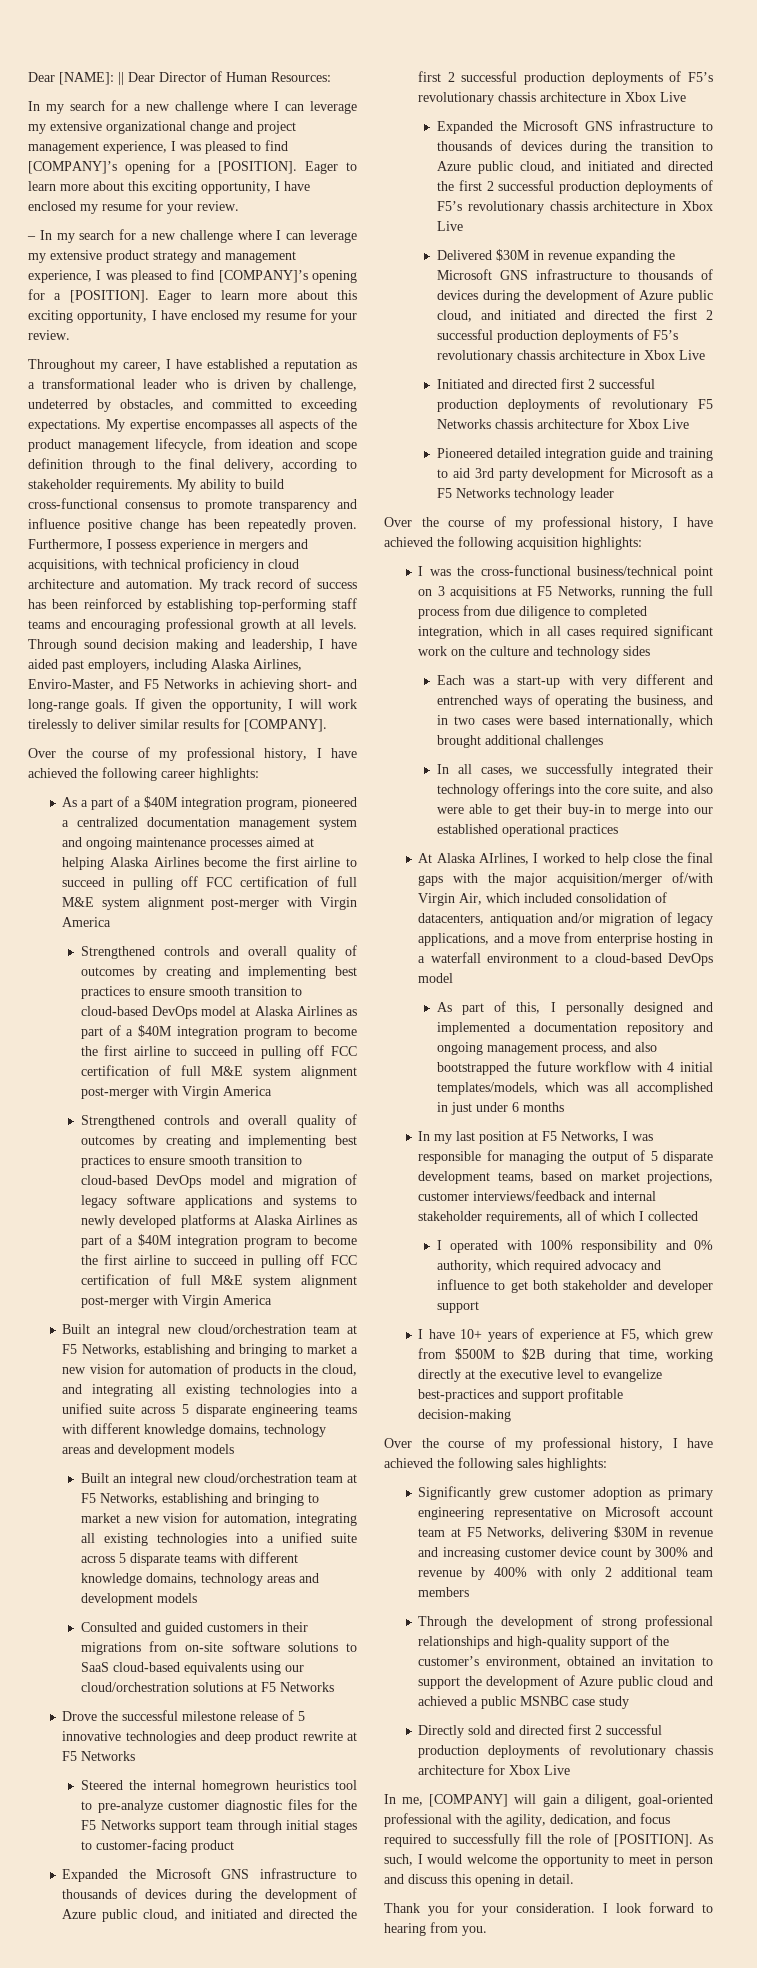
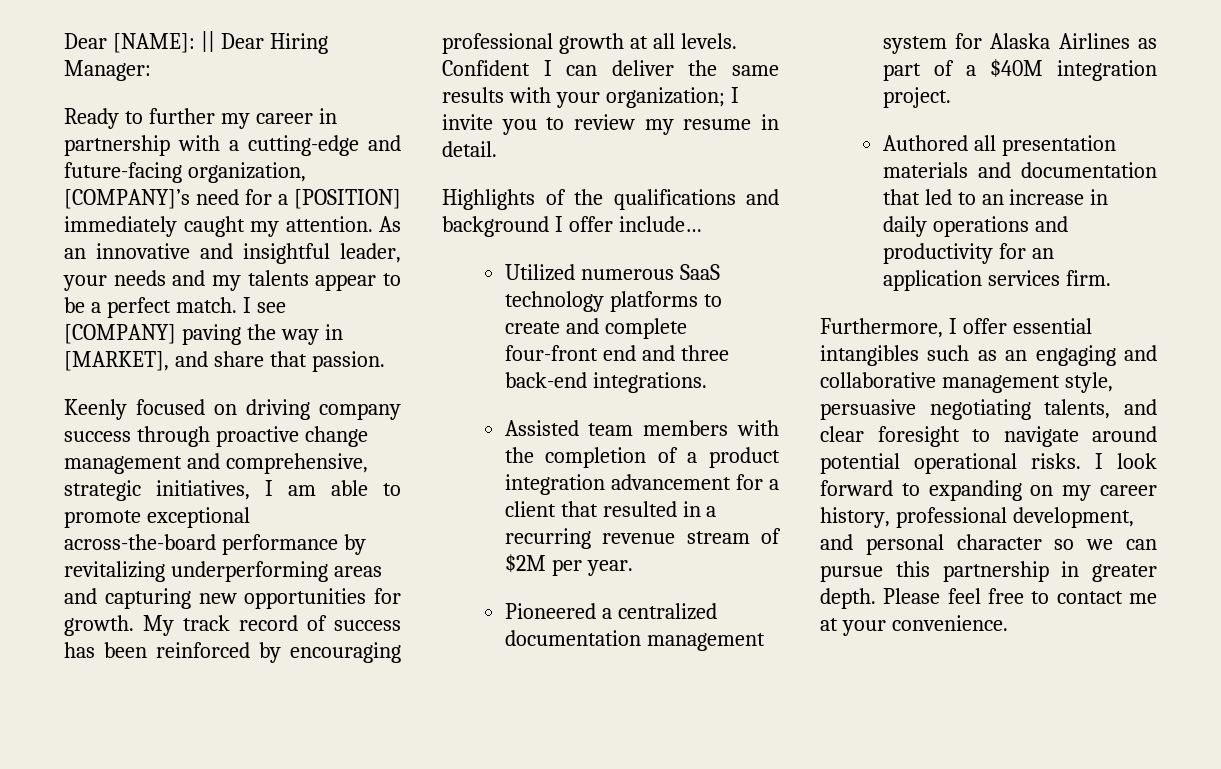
- Dear [NAME]: || Dear Director of Human Resources:
- In my search for a new challenge where I can leverage my extensive organizational change and project management experience, I was pleased to find [COMPANY]’s opening for a [POSITION]. Eager to learn more about this exciting opportunity, I have enclosed my resume for your review.
- – In my search for a new challenge where I can leverage my extensive product strategy and management experience, I was pleased to find [COMPANY]’s opening for a [POSITION]. Eager to learn more about this exciting opportunity, I have enclosed my resume for your review.
- Throughout my career, I have established a reputation as a transformational leader who is driven by challenge, undeterred by obstacles, and committed to exceeding expectations. My expertise encompasses all aspects of the product management lifecycle, from ideation and scope definition through to the final delivery, according to stakeholder requirements. My ability to build cross-functional consensus to promote transparency and influence positive change has been repeatedly proven. Furthermore, I possess experience in mergers and acquisitions, with technical proficiency in cloud architecture and automation.
+ Dear [NAME]: || Dear Hiring Manager:
+ Ready to further my career in partnership with a cutting-edge and future-facing organization, [COMPANY]’s need for a [POSITION] immediately caught my attention. As an innovative and insightful leader, your needs and my talents appear to be a perfect match. I see [COMPANY] paving the way in [MARKET], and share that passion.
+ Keenly focused on driving company success through proactive change management and comprehensive, strategic initiatives, I am able to promote exceptional across-the-board performance by revitalizing underperforming areas and capturing new opportunities for growth.
- My track record of success has been reinforced by establishing top-performing staff teams and encouraging professional growth at all levels.
+ My track record of success has been reinforced by encouraging professional growth at all levels.
- Through sound decision making and leadership, I have aided past employers, including Alaska Airlines, Enviro-Master, and F5 Networks in achieving short- and long-range goals. If given the opportunity, I will work tirelessly to deliver similar results for [COMPANY].
- Over the course of my professional history, I have achieved the following career highlights:
- As a part of a $40M integration program, pioneered a centralized documentation management system and ongoing maintenance processes aimed at helping Alaska Airlines become the first airline to succeed in pulling off FCC certification of full M&E system alignment post-merger with Virgin America
- Strengthened controls and overall quality of outcomes by creating and implementing best practices to ensure smooth transition to cloud-based DevOps model at Alaska Airlines as part of a $40M integration program to become the first airline to succeed in pulling off FCC certification of full M&E system alignment post-merger with Virgin America
- Strengthened controls and overall quality of outcomes by creating and implementing best practices to ensure smooth transition to cloud-based DevOps model and migration of legacy software applications and systems to newly developed platforms at Alaska Airlines as part of a $40M integration program to become the first airline to succeed in pulling off FCC certification of full M&E system alignment post-merger with Virgin America
- Built an integral new cloud/orchestration team at F5 Networks, establishing and bringing to market a new vision for automation of products in the cloud, and integrating all existing technologies into a unified suite across 5 disparate engineering teams with different knowledge domains, technology areas and development models
- Built an integral new cloud/orchestration team at F5 Networks, establishing and bringing to market a new vision for automation, integrating all existing technologies into a unified suite across 5 disparate teams with different knowledge domains, technology areas and development models
- Consulted and guided customers in their migrations from on-site software solutions to SaaS cloud-based equivalents using our cloud/orchestration solutions at F5 Networks
- Drove the successful milestone release of 5 innovative technologies and deep product rewrite at F5 Networks
- Steered the internal homegrown heuristics tool to pre-analyze customer diagnostic files for the F5 Networks support team through initial stages to customer-facing product
- Expanded the Microsoft GNS infrastructure to thousands of devices during the development of Azure public cloud, and initiated and directed the first 2 successful production deployments of F5’s revolutionary chassis architecture in Xbox Live
- Expanded the Microsoft GNS infrastructure to thousands of devices during the transition to Azure public cloud, and initiated and directed the first 2 successful production deployments of F5’s revolutionary chassis architecture in Xbox Live
- Delivered $30M in revenue expanding the Microsoft GNS infrastructure to thousands of devices during the development of Azure public cloud, and initiated and directed the first 2 successful production deployments of F5’s revolutionary chassis architecture in Xbox Live
- Initiated and directed first 2 successful production deployments of revolutionary F5 Networks chassis architecture for Xbox Live
- Pioneered detailed integration guide and training to aid 3rd party development for Microsoft as a F5 Networks technology leader
- Over the course of my professional history, I have achieved the following acquisition highlights:
- I was the cross-functional business/technical point on 3 acquisitions at F5 Networks, running the full process from due diligence to completed integration, which in all cases required significant work on the culture and technology sides
- Each was a start-up with very different and entrenched ways of operating the business, and in two cases were based internationally, which brought additional challenges
- In all cases, we successfully integrated their technology offerings into the core suite, and also were able to get their buy-in to merge into our established operational practices
- At Alaska AIrlines, I worked to help close the final gaps with the major acquisition/merger of/with Virgin Air, which included consolidation of datacenters, antiquation and/or migration of legacy applications, and a move from enterprise hosting in a waterfall environment to a cloud-based DevOps model
- As part of this, I personally designed and implemented a documentation repository and ongoing management process, and also bootstrapped the future workflow with 4 initial templates/models, which was all accomplished in just under 6 months
- In my last position at F5 Networks, I was responsible for managing the output of 5 disparate development teams, based on market projections, customer interviews/feedback and internal stakeholder requirements, all of which I collected
- I operated with 100% responsibility and 0% authority, which required advocacy and influence to get both stakeholder and developer support
- I have 10+ years of experience at F5, which grew from $500M to $2B during that time, working directly at the executive level to evangelize best-practices and support profitable decision-making
- Over the course of my professional history, I have achieved the following sales highlights:
- Significantly grew customer adoption as primary engineering representative on Microsoft account team at F5 Networks, delivering $30M in revenue and increasing customer device count by 300% and revenue by 400% with only 2 additional team members
- Through the development of strong professional relationships and high-quality support of the customer’s environment, obtained an invitation to support the development of Azure public cloud and achieved a public MSNBC case study
- Directly sold and directed first 2 successful production deployments of revolutionary chassis architecture for Xbox Live
- In me, [COMPANY] will gain a diligent, goal-oriented professional with the agility, dedication, and focus required to successfully fill the role of [POSITION]. As such, I would welcome the opportunity to meet in person and discuss this opening in detail.
- Thank you for your consideration. I look forward to hearing from you.
+ Confident I can deliver the same results with your organization; I invite you to review my resume in detail.
+ Highlights of the qualifications and background I offer include…
+ Utilized numerous SaaS technology platforms to create and complete four-front end and three back-end integrations.
+ Assisted team members with the completion of a product integration advancement for a client that resulted in a recurring revenue stream of $2M per year.
+ Pioneered a centralized documentation management system for Alaska Airlines as part of a $40M integration project.
+ Authored all presentation materials and documentation that led to an increase in daily operations and productivity for an application services firm.
+ Furthermore, I offer essential intangibles such as an engaging and collaborative management style, persuasive negotiating talents, and clear foresight to navigate around potential operational risks. I look forward to expanding on my career history, professional development, and personal character so we can pursue this partnership in greater depth. Please feel free to contact me at your convenience.

